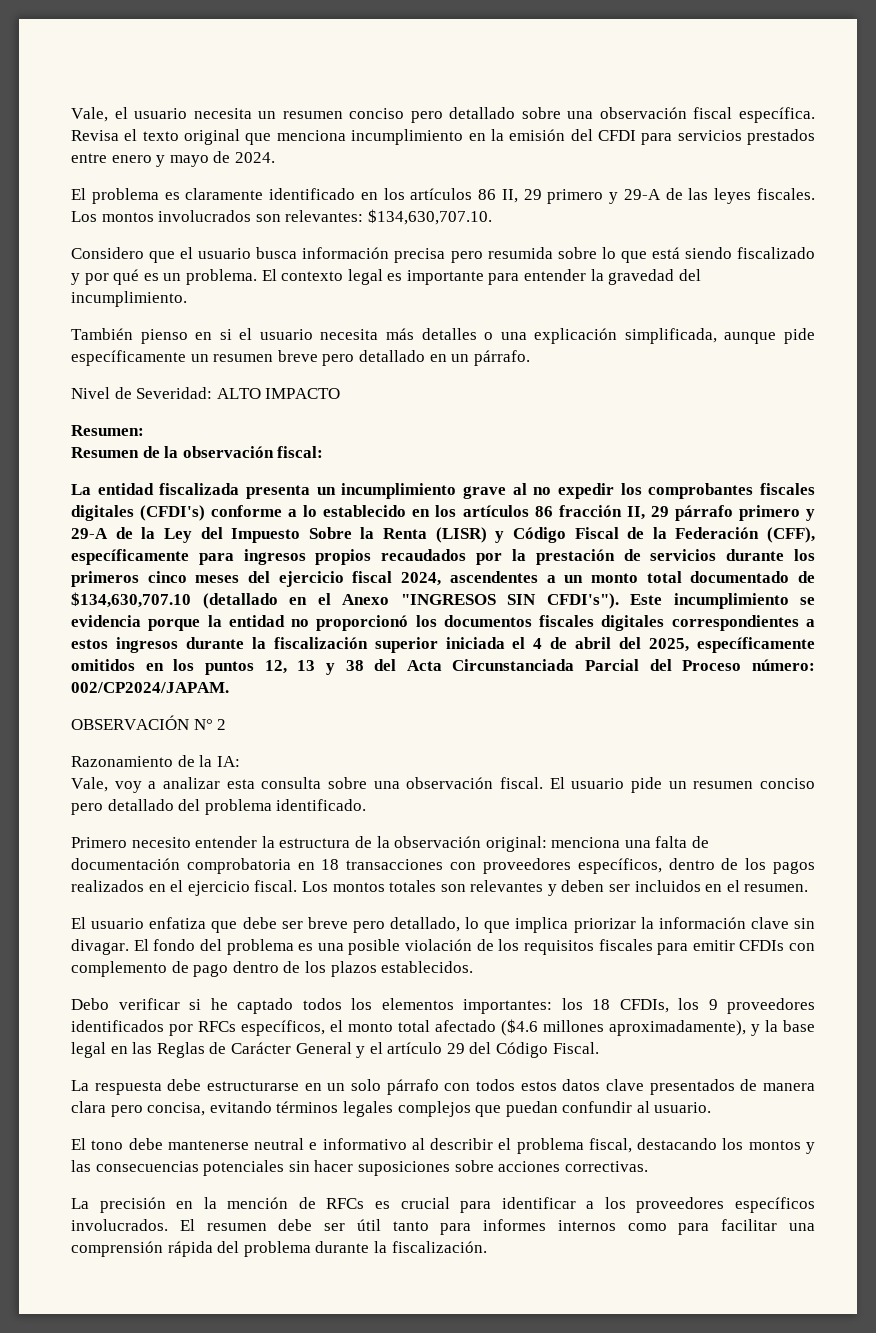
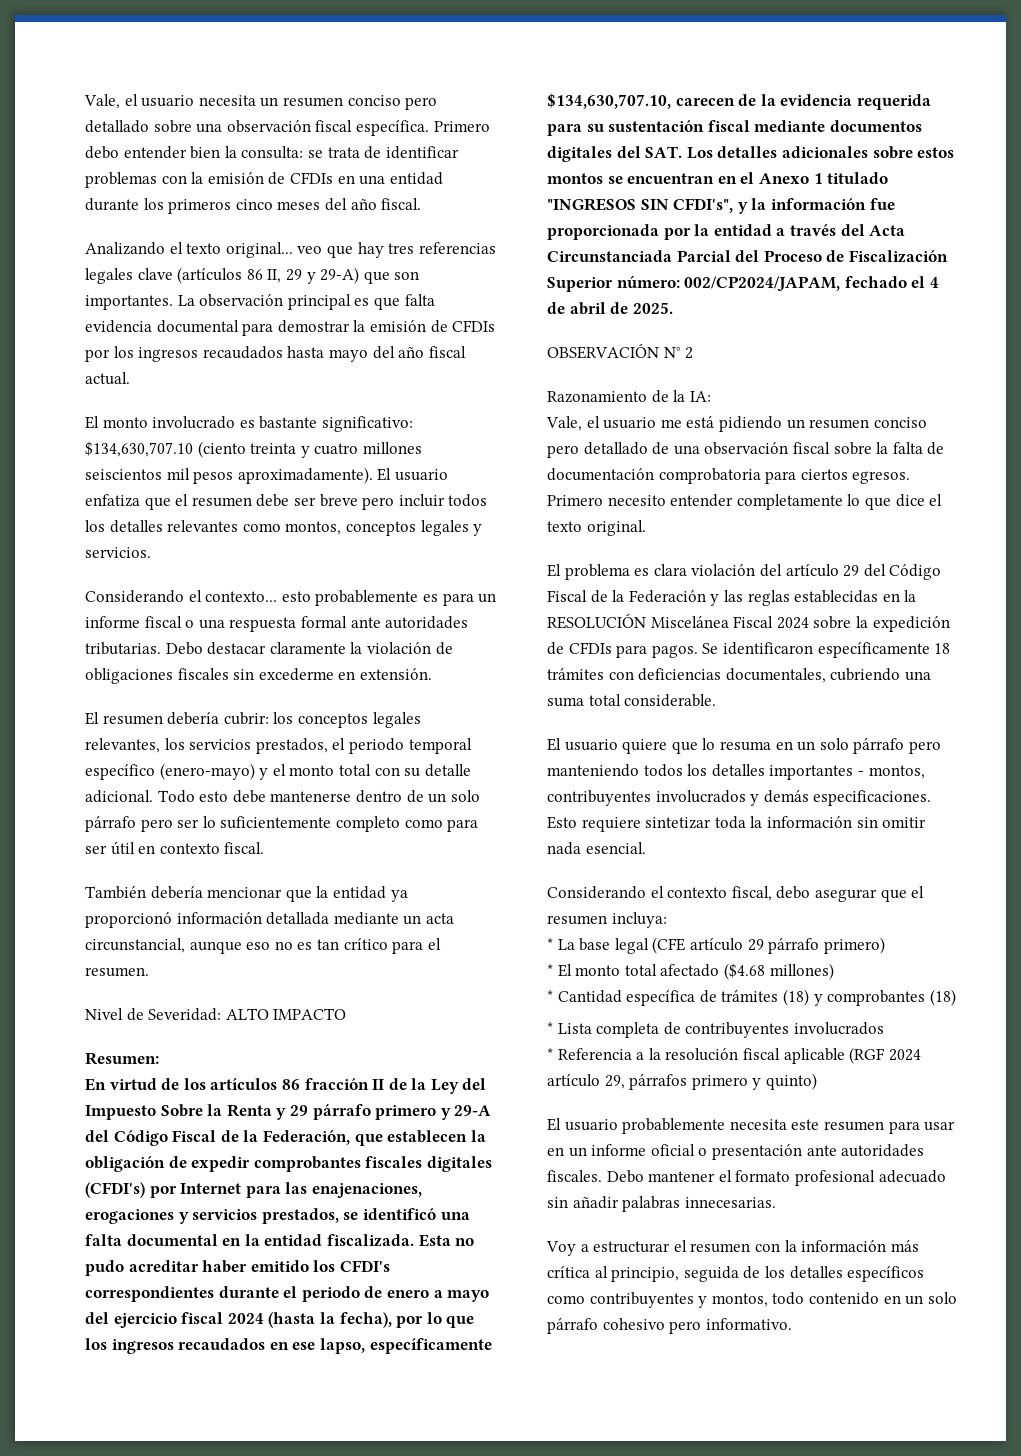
- Revisa el texto original que menciona incumplimiento en la emisión del CFDI para servicios prestados entre enero y mayo de 2024.
- El problema es claramente identificado en los artículos 86 II, 29 primero y 29-A de las leyes fiscales. Los montos involucrados son relevantes: $134,630,707.10.
- Considero que el usuario busca información precisa pero resumida sobre lo que está siendo fiscalizado y por qué es un problema. El contexto legal es importante para entender la gravedad del incumplimiento.
- También pienso en si el usuario necesita más detalles o una explicación simplificada, aunque pide específicamente un resumen breve pero detallado en un párrafo.
+ Primero debo entender bien la consulta: se trata de identificar problemas con la emisión de CFDIs en una entidad durante los primeros cinco meses del año fiscal.
+ Analizando el texto original... veo que hay tres referencias legales clave (artículos 86 II, 29 y 29-A) que son importantes. La observación principal es que falta evidencia documental para demostrar la emisión de CFDIs por los ingresos recaudados hasta mayo del año fiscal actual.
+ El monto involucrado es bastante significativo: $134,630,707.10 (ciento treinta y cuatro millones seiscientos mil pesos aproximadamente). El usuario enfatiza que el resumen debe ser breve pero incluir todos los detalles relevantes como montos, conceptos legales y servicios.
+ Considerando el contexto... esto probablemente es para un informe fiscal o una respuesta formal ante autoridades tributarias. Debo destacar claramente la violación de obligaciones fiscales sin excederme en extensión.
+ El resumen debería cubrir: los conceptos legales relevantes, los servicios prestados, el periodo temporal específico (enero-mayo) y el monto total con su detalle adicional. Todo esto debe mantenerse dentro de un solo párrafo pero ser lo suficientemente completo como para ser útil en contexto fiscal.
+ También debería mencionar que la entidad ya proporcionó información detallada mediante un acta circunstancial, aunque eso no es tan crítico para el resumen.
- Resumen de la observación fiscal:
- La entidad fiscalizada presenta un incumplimiento grave al no expedir los comprobantes fiscales digitales (CFDI's) conforme a lo establecido en los artículos 86 fracción II, 29 párrafo primero y 29-A de la Ley del Impuesto Sobre la Renta (LISR) y Código Fiscal de la Federación (CFF), específicamente para ingresos propios recaudados por la prestación de servicios durante los primeros cinco meses del ejercicio fiscal 2024, ascendentes a un monto total documentado de $134,630,707.10 (detallado en el Anexo "INGRESOS SIN CFDI's"). Este incumplimiento se evidencia porque la entidad no proporcionó los documentos fiscales digitales correspondientes a estos ingresos durante la fiscalización superior iniciada el 4 de abril del 2025, específicamente omitidos en los puntos 12, 13 y 38 del Acta Circunstanciada Parcial del Proceso número: 002/CP2024/JAPAM.
+ En virtud de los artículos 86 fracción II de la Ley del Impuesto Sobre la Renta y 29 párrafo primero y 29-A del Código Fiscal de la Federación, que establecen la obligación de expedir comprobantes fiscales digitales (CFDI's) por Internet para las enajenaciones, erogaciones y servicios prestados, se identificó una falta documental en la entidad fiscalizada. Esta no pudo acreditar haber emitido los CFDI's correspondientes durante el periodo de enero a mayo del ejercicio fiscal 2024 (hasta la fecha), por lo que los ingresos recaudados en ese lapso, específicamente $134,630,707.10, carecen de la evidencia requerida para su sustentación fiscal mediante documentos digitales del SAT. Los detalles adicionales sobre estos montos se encuentran en el Anexo 1 titulado "INGRESOS SIN CFDI's", y la información fue proporcionada por la entidad a través del Acta Circunstanciada Parcial del Proceso de Fiscalización Superior número: 002/CP2024/JAPAM, fechado el 4 de abril de 2025.
- Vale, voy a analizar esta consulta sobre una observación fiscal. El usuario pide un resumen conciso pero detallado del problema identificado.
- Primero necesito entender la estructura de la observación original: menciona una falta de documentación comprobatoria en 18 transacciones con proveedores específicos, dentro de los pagos realizados en el ejercicio fiscal. Los montos totales son relevantes y deben ser incluidos en el resumen.
- El usuario enfatiza que debe ser breve pero detallado, lo que implica priorizar la información clave sin divagar. El fondo del problema es una posible violación de los requisitos fiscales para emitir CFDIs con complemento de pago dentro de los plazos establecidos.
- Debo verificar si he captado todos los elementos importantes: los 18 CFDIs, los 9 proveedores identificados por RFCs específicos, el monto total afectado ($4.6 millones aproximadamente), y la base legal en las Reglas de Carácter General y el artículo 29 del Código Fiscal.
- La respuesta debe estructurarse en un solo párrafo con todos estos datos clave presentados de manera clara pero concisa, evitando términos legales complejos que puedan confundir al usuario.
- El tono debe mantenerse neutral e informativo al describir el problema fiscal, destacando los montos y las consecuencias potenciales sin hacer suposiciones sobre acciones correctivas.
- La precisión en la mención de RFCs es crucial para identificar a los proveedores específicos involucrados. El resumen debe ser útil tanto para informes internos como para facilitar una comprensión rápida del problema durante la fiscalización.
+ Vale, el usuario me está pidiendo un resumen conciso pero detallado de una observación fiscal sobre la falta de documentación comprobatoria para ciertos egresos. Primero necesito entender completamente lo que dice el texto original.
+ El problema es clara violación del artículo 29 del Código Fiscal de la Federación y las reglas establecidas en la RESOLUCIÓN Miscelánea Fiscal 2024 sobre la expedición de CFDIs para pagos. Se identificaron específicamente 18 trámites con deficiencias documentales, cubriendo una suma total considerable.
+ El usuario quiere que lo resuma en un solo párrafo pero manteniendo todos los detalles importantes - montos, contribuyentes involucrados y demás especificaciones. Esto requiere sintetizar toda la información sin omitir nada esencial.
+ Considerando el contexto fiscal, debo asegurar que el resumen incluya:
+ * La base legal (CFE artículo 29 párrafo primero)
+ * El monto total afectado ($4.68 millones)
+ * Cantidad específica de trámites (18) y comprobantes (18)
+ * Lista completa de contribuyentes involucrados
+ * Referencia a la resolución fiscal aplicable (RGF 2024 artículo 29, párrafos primero y quinto)
+ El usuario probablemente necesita este resumen para usar en un informe oficial o presentación ante autoridades fiscales. Debo mantener el formato profesional adecuado sin añadir palabras innecesarias.
+ Voy a estructurar el resumen con la información más crítica al principio, seguida de los detalles específicos como contribuyentes y montos, todo contenido en un solo párrafo cohesivo pero informativo.

